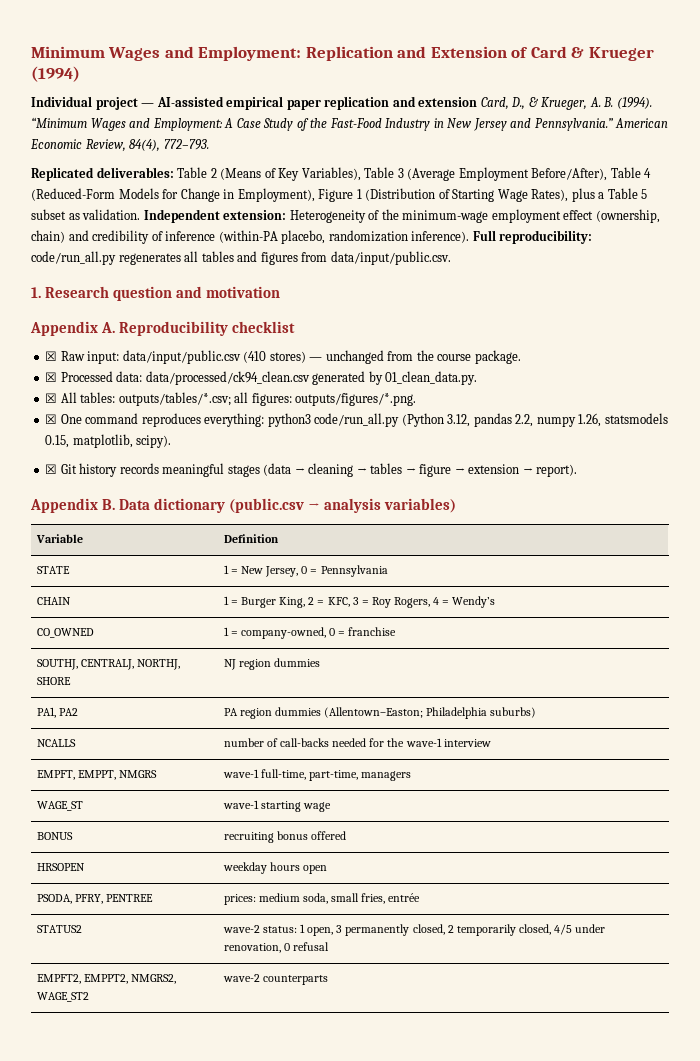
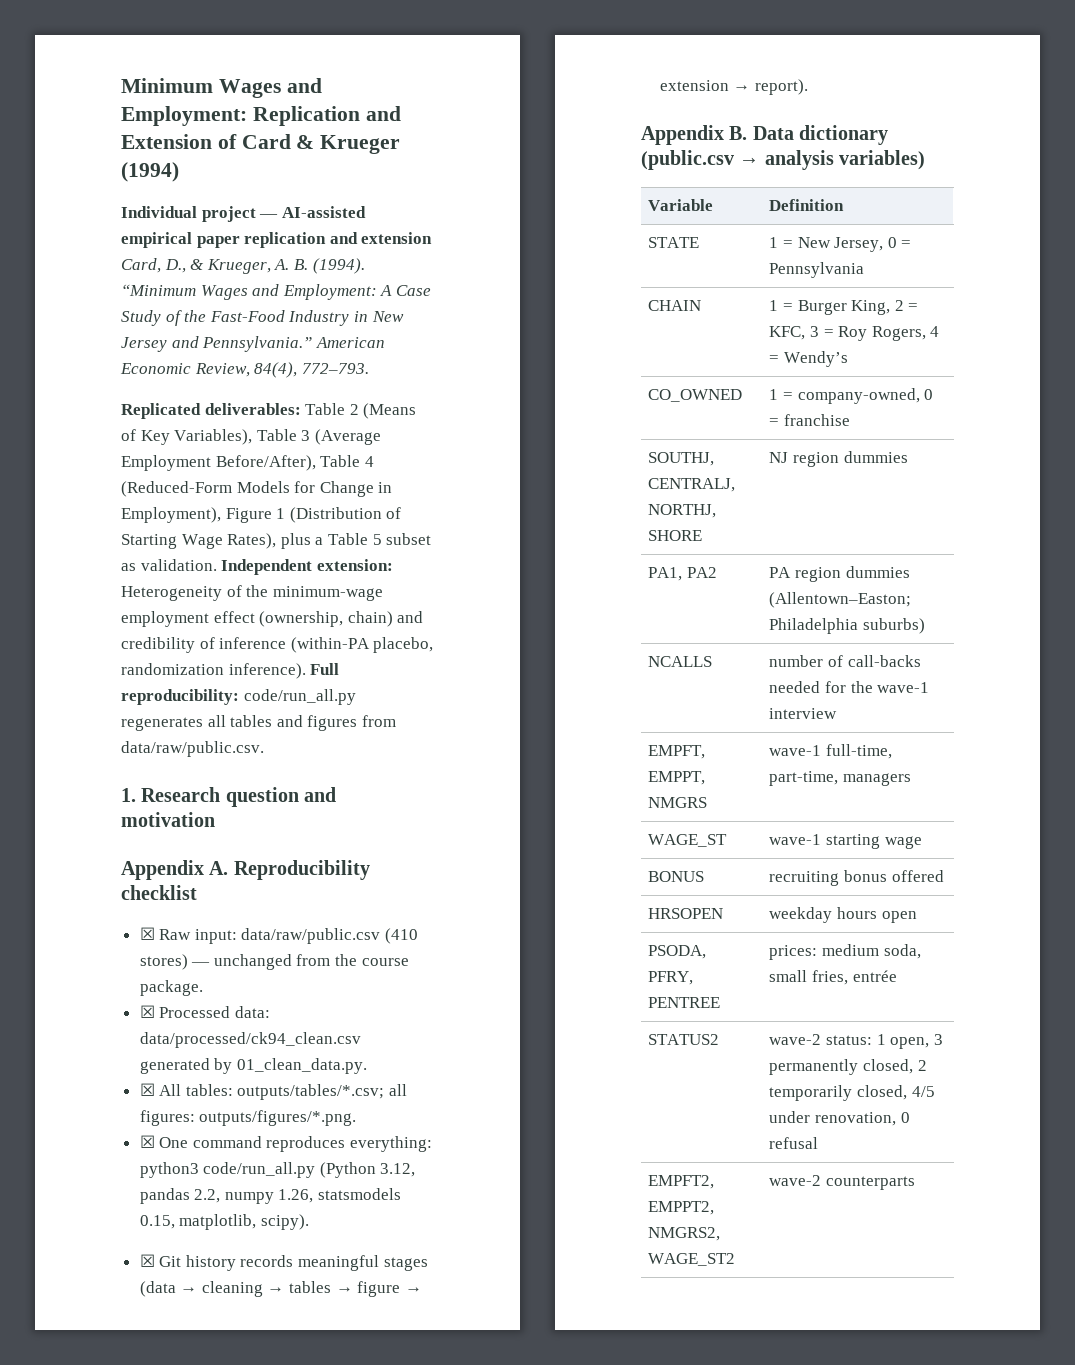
- Full reproducibility: code/run_all.py regenerates all tables and figures from data/input/public.csv.
+ Full reproducibility: code/run_all.py regenerates all tables and figures from data/raw/public.csv.
- ☒ Raw input: data/input/public.csv (410 stores) — unchanged from the course package.
+ ☒ Raw input: data/raw/public.csv (410 stores) — unchanged from the course package.

